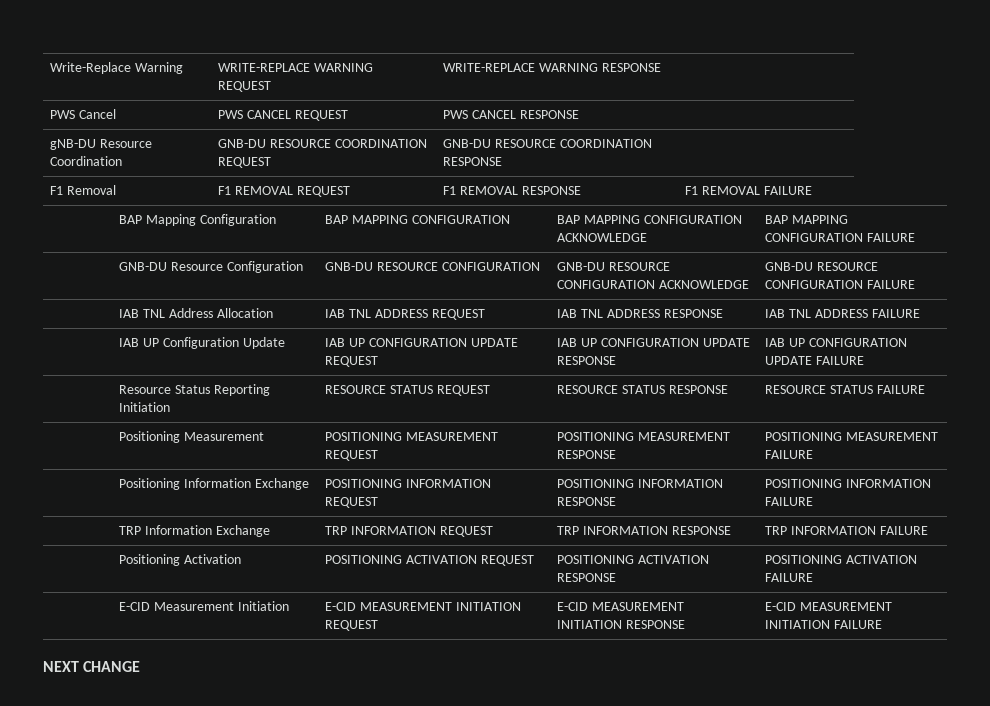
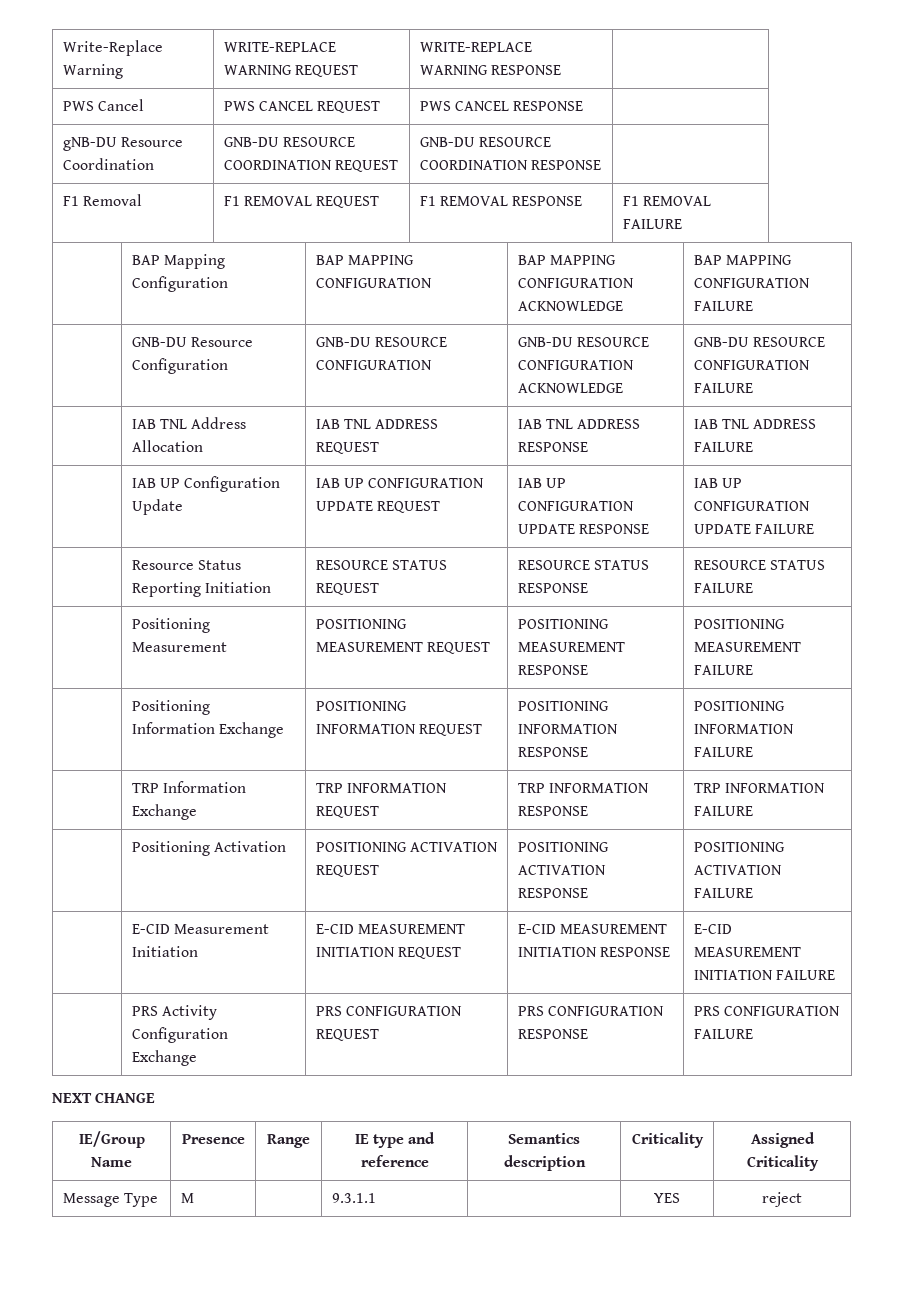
+ | PRS Activity Configuration Exchange | PRS CONFIGURATION REQUEST | PRS CONFIGURATION RESPONSE | PRS CONFIGURATION FAILURE
  NEXT CHANGE
+ IE/Group Name | Presence | Range | IE type and reference | Semantics description | Criticality | Assigned Criticality
+ Message Type | M | | 9.3.1.1 | | YES | reject

